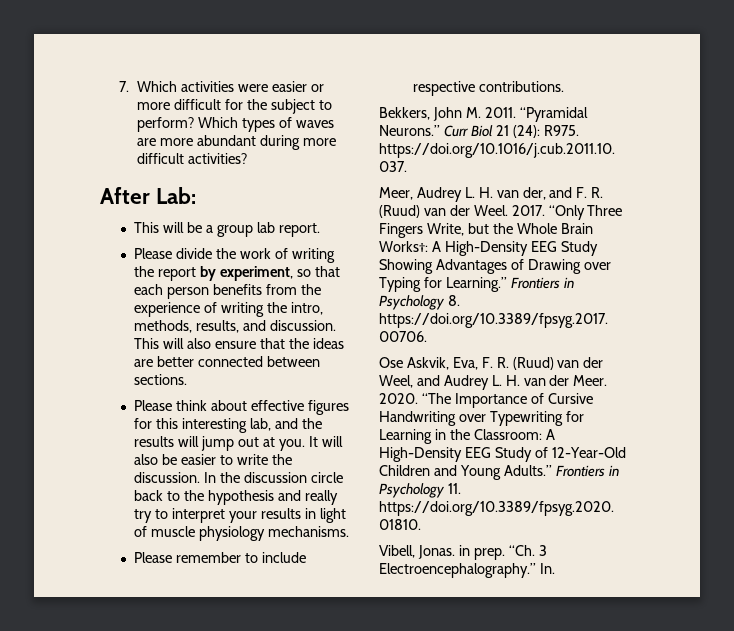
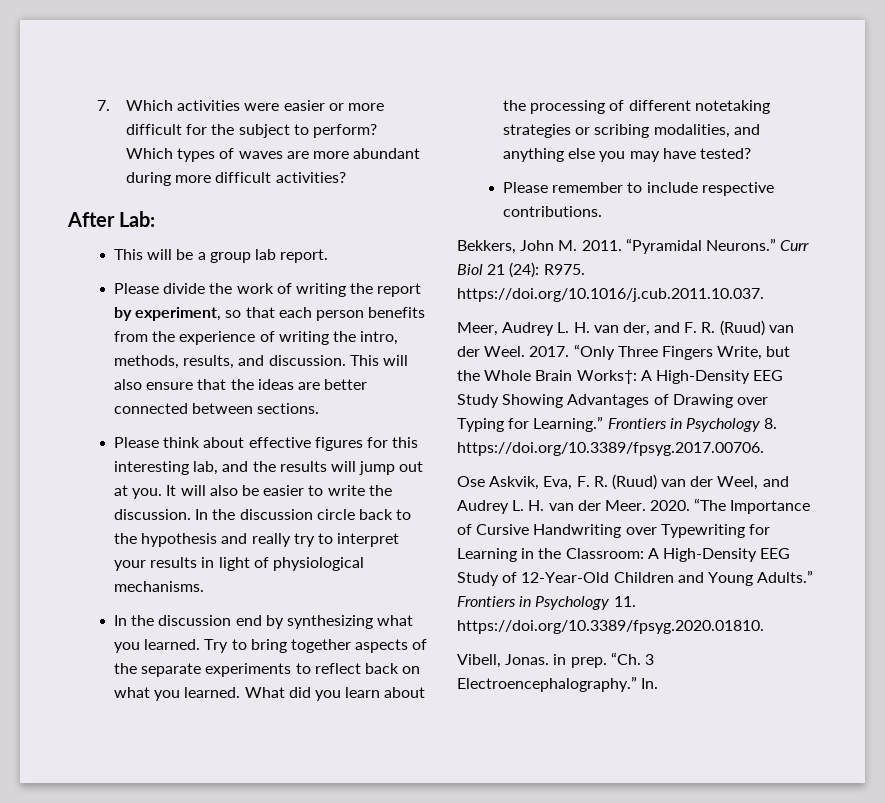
- In the discussion circle back to the hypothesis and really try to interpret your results in light of muscle physiology mechanisms.
+ In the discussion circle back to the hypothesis and really try to interpret your results in light of physiological mechanisms.
+ In the discussion end by synthesizing what you learned. Try to bring together aspects of the separate experiments to reflect back on what you learned. What did you learn about the processing of different notetaking strategies or scribing modalities, and anything else you may have tested?

